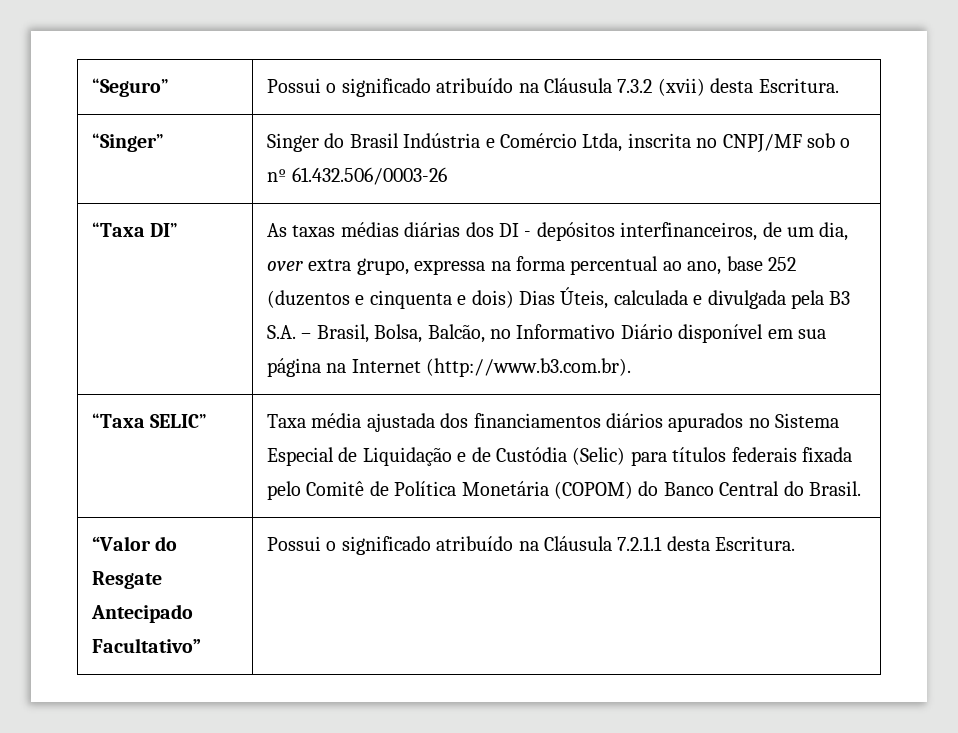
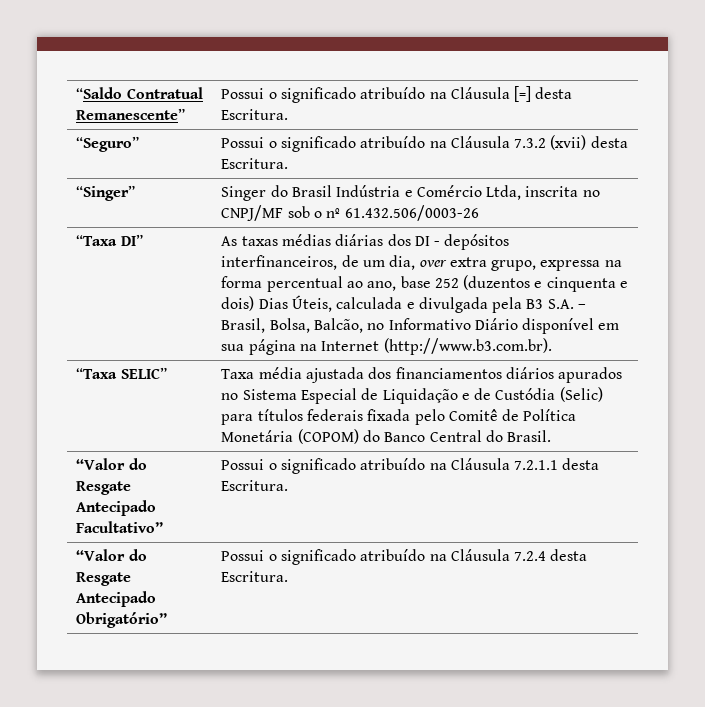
+ “Saldo Contratual Remanescente” | Possui o significado atribuído na Cláusula [=] desta Escritura.
+ “Valor do Resgate Antecipado Obrigatório” | Possui o significado atribuído na Cláusula 7.2.4 desta Escritura.

